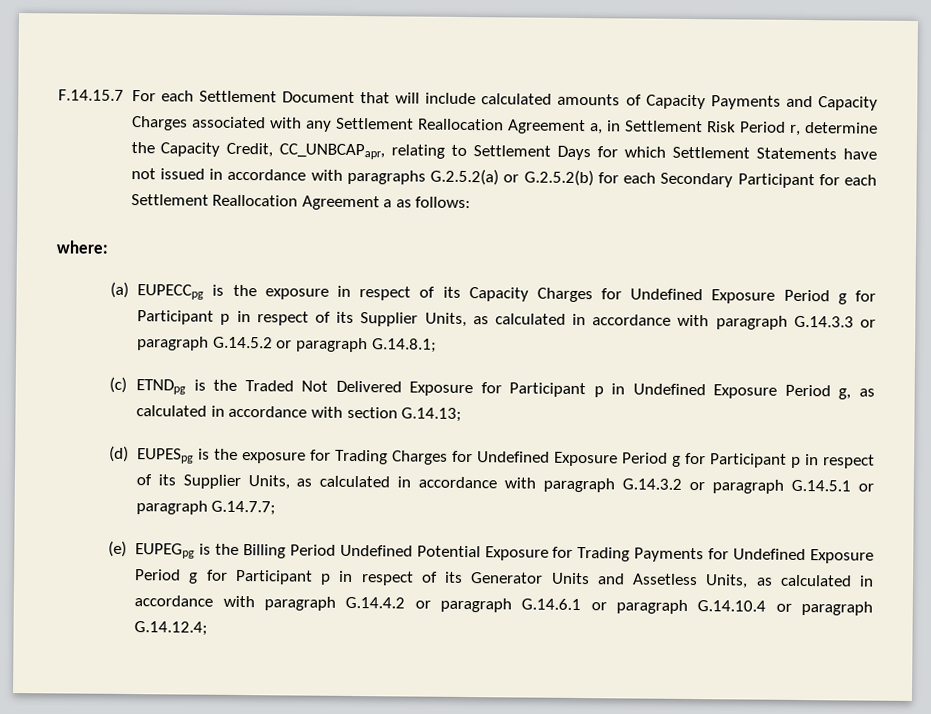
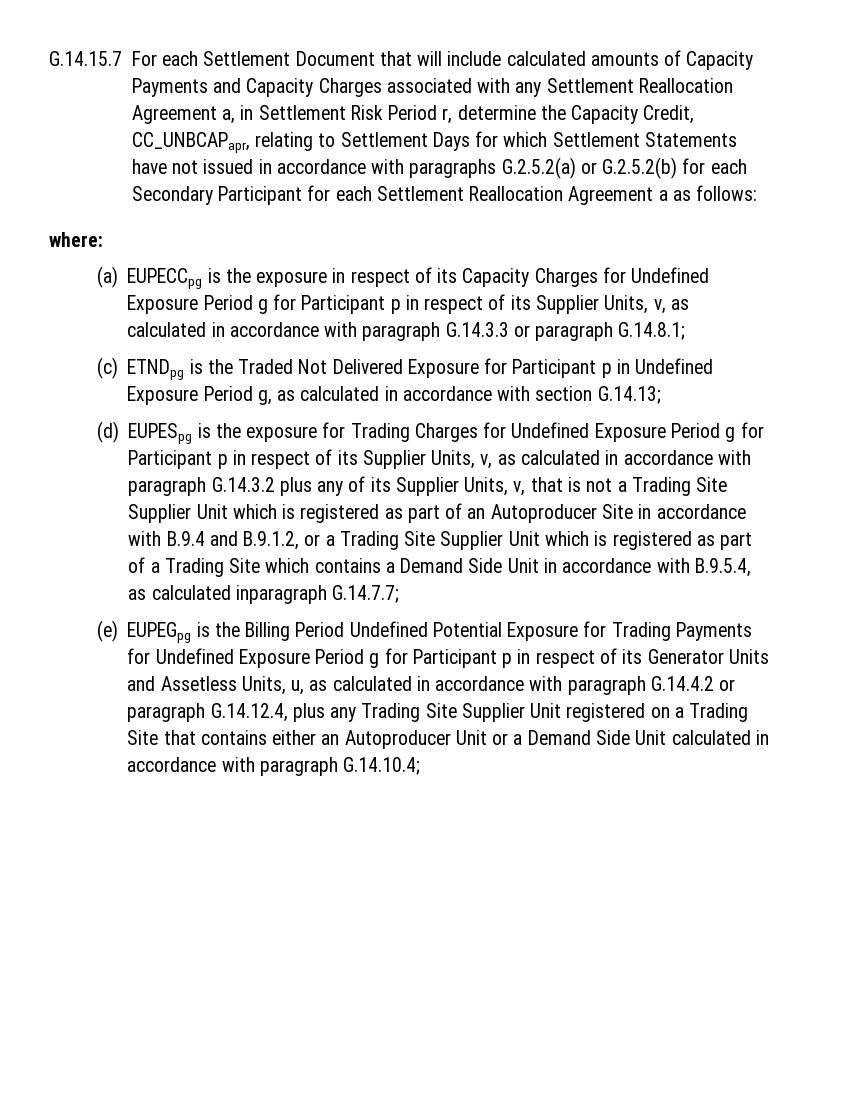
- F.14.15.7 For each Settlement Document that will include calculated amounts of Capacity Payments and Capacity Charges associated with any Settlement Reallocation Agreement a, in Settlement Risk Period r, determine the Capacity Credit, CC_UNBCAPapr, relating to Settlement Days for which Settlement Statements have not issued in accordance with paragraphs G.2.5.2(a) or G.2.5.2(b) for each Secondary Participant for each Settlement Reallocation Agreement a as follows:
+ G.14.15.7 For each Settlement Document that will include calculated amounts of Capacity Payments and Capacity Charges associated with any Settlement Reallocation Agreement a, in Settlement Risk Period r, determine the Capacity Credit, CC_UNBCAPapr, relating to Settlement Days for which Settlement Statements have not issued in accordance with paragraphs G.2.5.2(a) or G.2.5.2(b) for each Secondary Participant for each Settlement Reallocation Agreement a as follows:
- (a) EUPECCpg is the exposure in respect of its Capacity Charges for Undefined Exposure Period g for Participant p in respect of its Supplier Units, as calculated in accordance with paragraph G.14.3.3 or paragraph G.14.5.2 or paragraph G.14.8.1;
+ (a) EUPECCpg is the exposure in respect of its Capacity Charges for Undefined Exposure Period g for Participant p in respect of its Supplier Units, v, as calculated in accordance with paragraph G.14.3.3 or paragraph G.14.8.1;
- (d) EUPESpg is the exposure for Trading Charges for Undefined Exposure Period g for Participant p in respect of its Supplier Units, as calculated in accordance with paragraph G.14.3.2 or paragraph G.14.5.1 or paragraph G.14.7.7;
+ (d) EUPESpg is the exposure for Trading Charges for Undefined Exposure Period g for Participant p in respect of its Supplier Units, v, as calculated in accordance with paragraph G.14.3.2 plus any of its Supplier Units, v, that is not a Trading Site Supplier Unit which is registered as part of an Autoproducer Site in accordance with B.9.4 and B.9.1.2, or a Trading Site Supplier Unit which is registered as part of a Trading Site which contains a Demand Side Unit in accordance with B.9.5.4, as calculated inparagraph G.14.7.7;
- (e) EUPEGpg is the Billing Period Undefined Potential Exposure for Trading Payments for Undefined Exposure Period g for Participant p in respect of its Generator Units and Assetless Units, as calculated in accordance with paragraph G.14.4.2 or paragraph G.14.6.1 or paragraph G.14.10.4 or paragraph G.14.12.4;
+ (e) EUPEGpg is the Billing Period Undefined Potential Exposure for Trading Payments for Undefined Exposure Period g for Participant p in respect of its Generator Units and Assetless Units, u, as calculated in accordance with paragraph G.14.4.2 or paragraph G.14.12.4, plus any Trading Site Supplier Unit registered on a Trading Site that contains either an Autoproducer Unit or a Demand Side Unit calculated in accordance with paragraph G.14.10.4;

